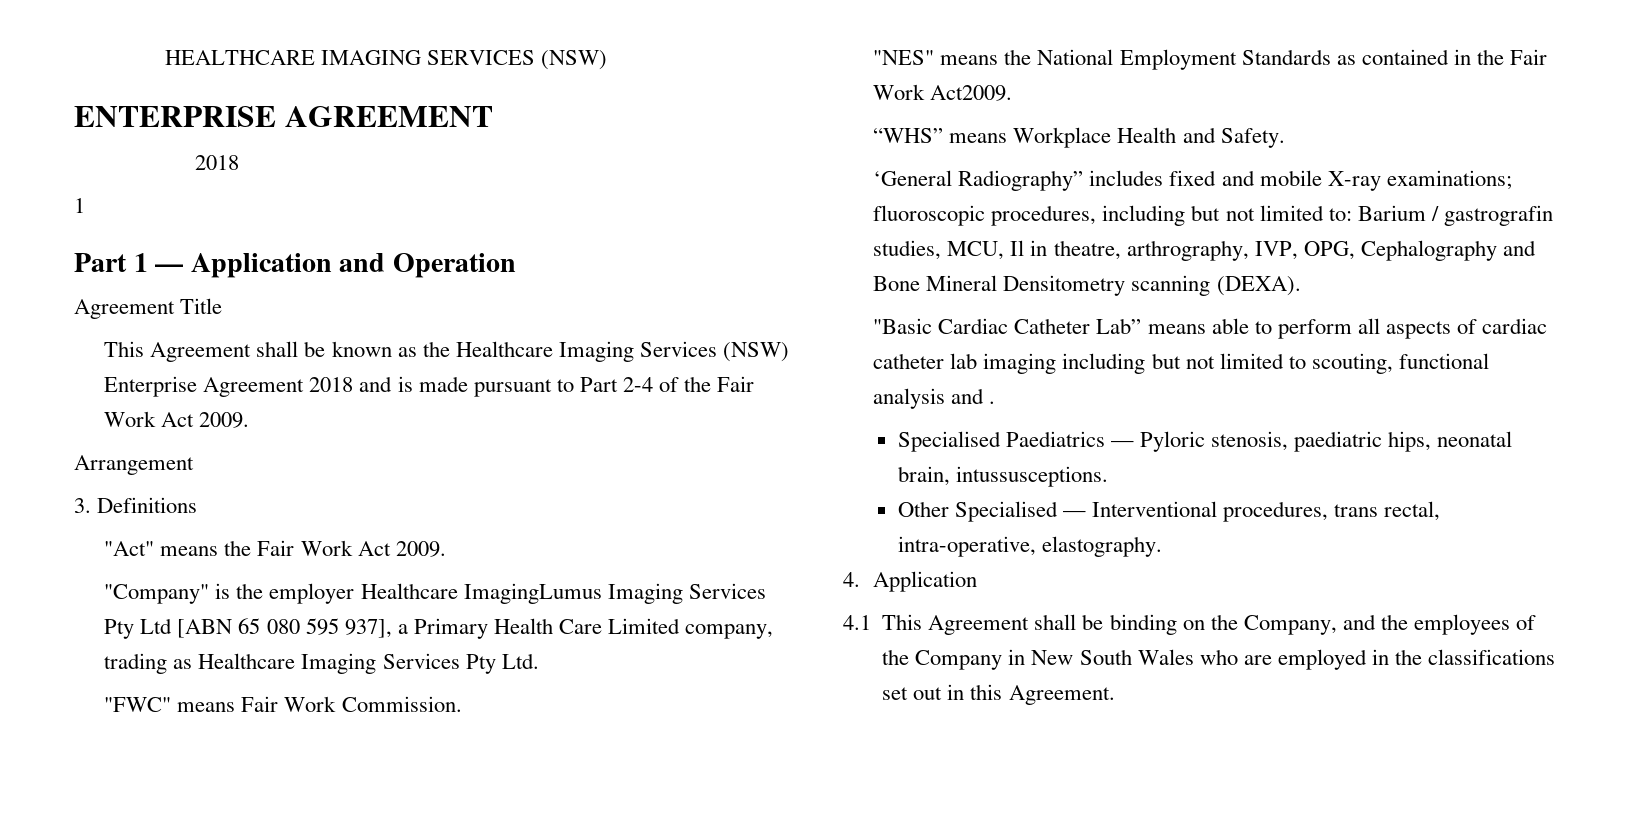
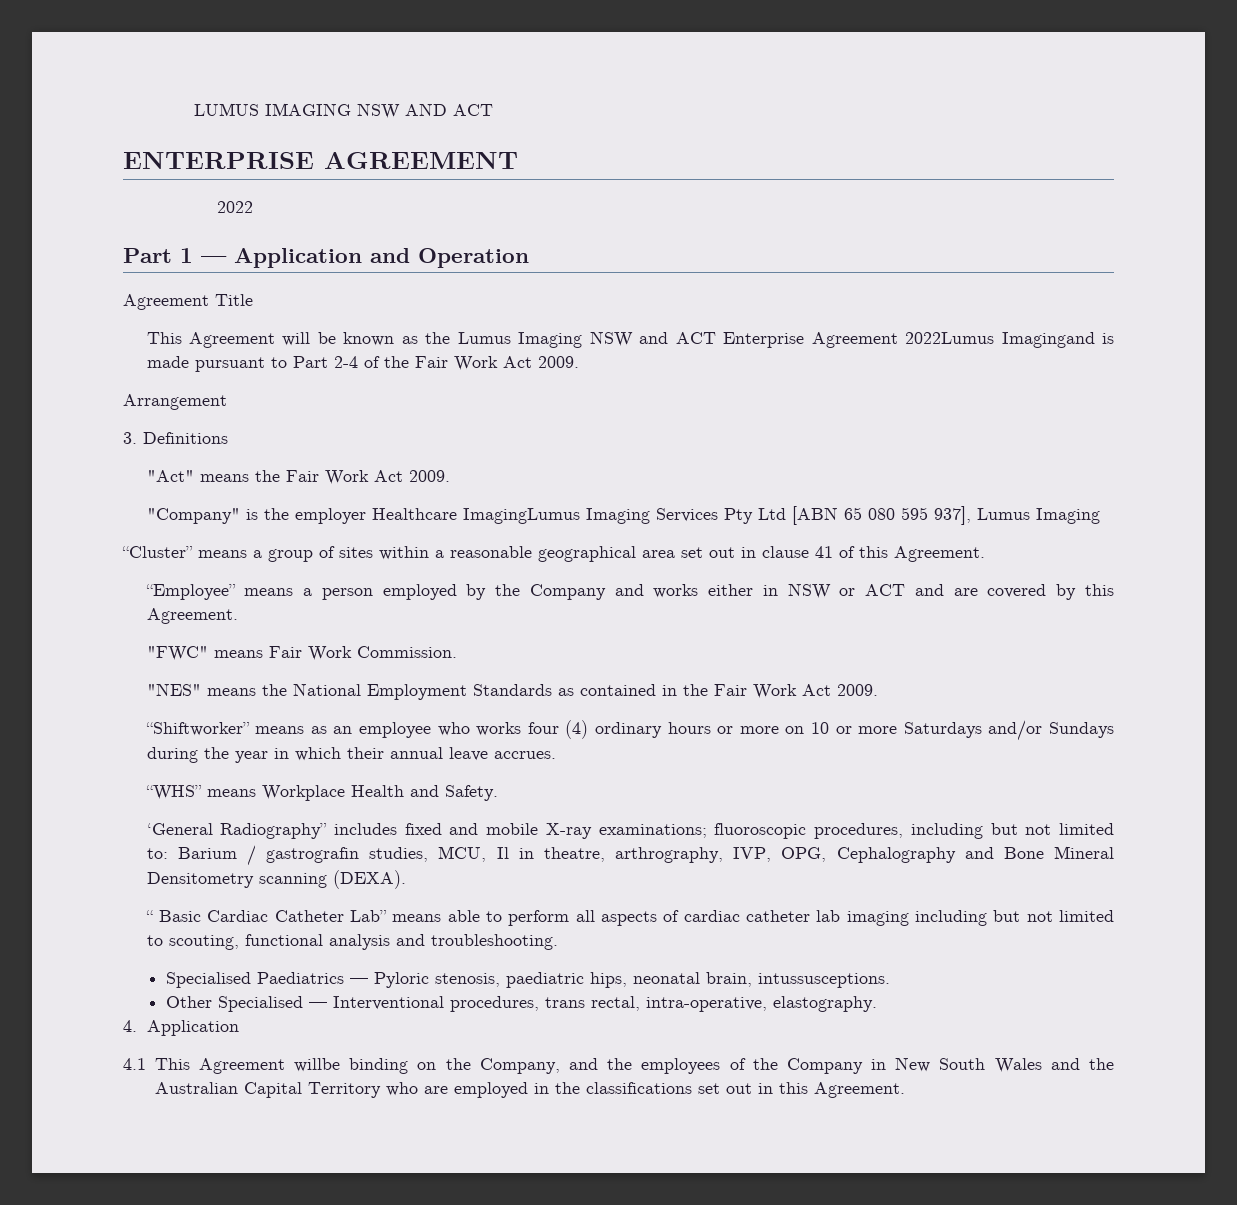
- HEALTHCARE IMAGING SERVICES (NSW)
+ LUMUS IMAGING NSW AND ACT
  ENTERPRISE AGREEMENT
- 2018
- 1
+ 2022
- This Agreement shall be known as the Healthcare Imaging Services (NSW) Enterprise Agreement 2018 and is made pursuant to Part 2-4 of the Fair Work Act 2009.
+ This Agreement will be known as the Lumus Imaging NSW and ACT Enterprise Agreement 2022Lumus Imagingand is made pursuant to Part 2-4 of the Fair Work Act 2009.
- "Company" is the employer Healthcare ImagingLumus Imaging Services Pty Ltd [ABN 65 080 595 937], a Primary Health Care Limited company, trading as Healthcare Imaging Services Pty Ltd.
+ "Company" is the employer Healthcare ImagingLumus Imaging Services Pty Ltd [ABN 65 080 595 937], Lumus Imaging
+ “Cluster” means a group of sites within a reasonable geographical area set out in clause 41 of this Agreement.
+ “Employee” means a person employed by the Company and works either in NSW or ACT and are covered by this Agreement.
- "NES" means the National Employment Standards as contained in the Fair Work Act2009.
+ "NES" means the National Employment Standards as contained in the Fair Work Act 2009.
+ “Shiftworker” means as an employee who works four (4) ordinary hours or more on 10 or more Saturdays and/or Sundays during the year in which their annual leave accrues.
- "Basic Cardiac Catheter Lab” means able to perform all aspects of cardiac catheter lab imaging including but not limited to scouting, functional analysis and .
+ “ Basic Cardiac Catheter Lab” means able to perform all aspects of cardiac catheter lab imaging including but not limited to scouting, functional analysis and troubleshooting.
- 4.1 This Agreement shall be binding on the Company, and the employees of the Company in New South Wales who are employed in the classifications set out in this Agreement.
+ 4.1 This Agreement willbe binding on the Company, and the employees of the Company in New South Wales and the Australian Capital Territory who are employed in the classifications set out in this Agreement.

